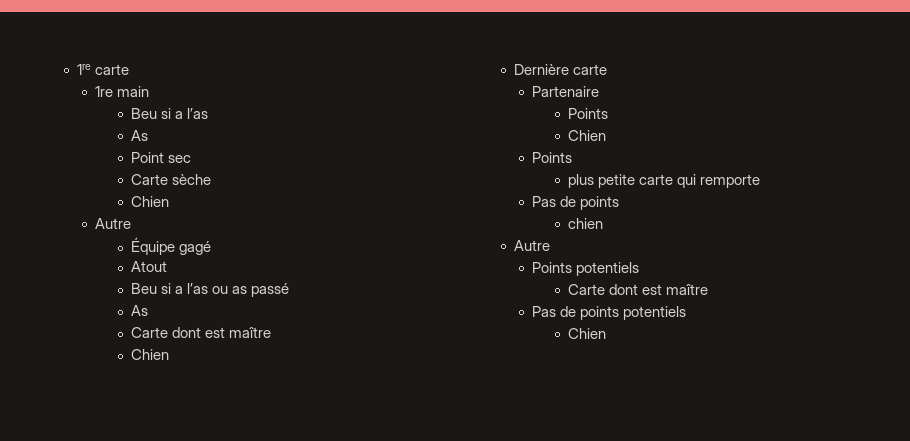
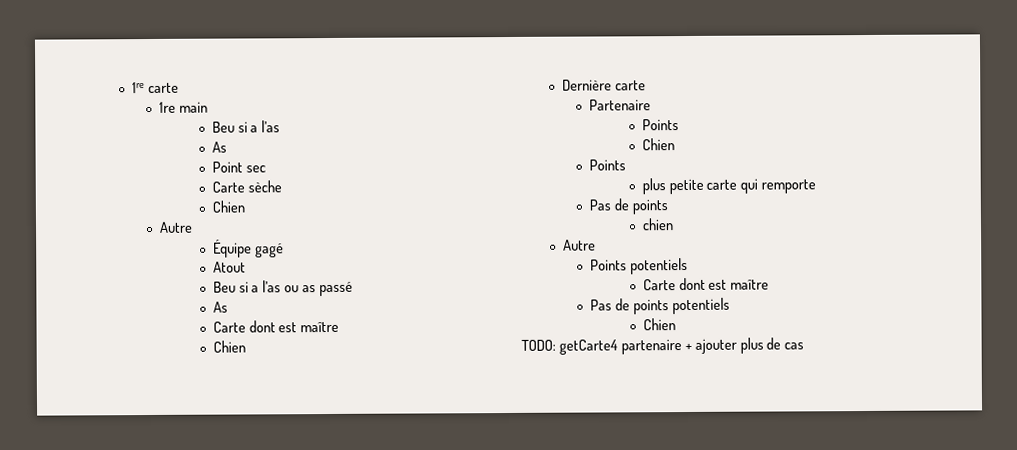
+ TODO: getCarte4 partenaire + ajouter plus de cas

